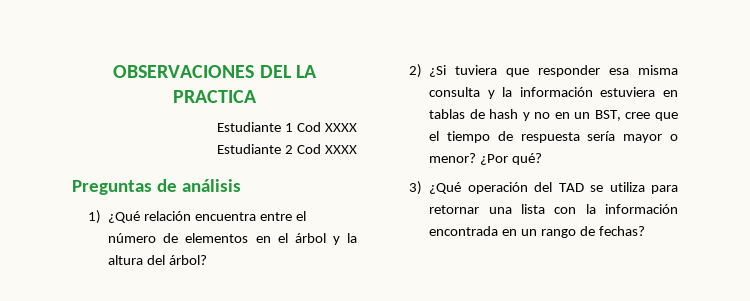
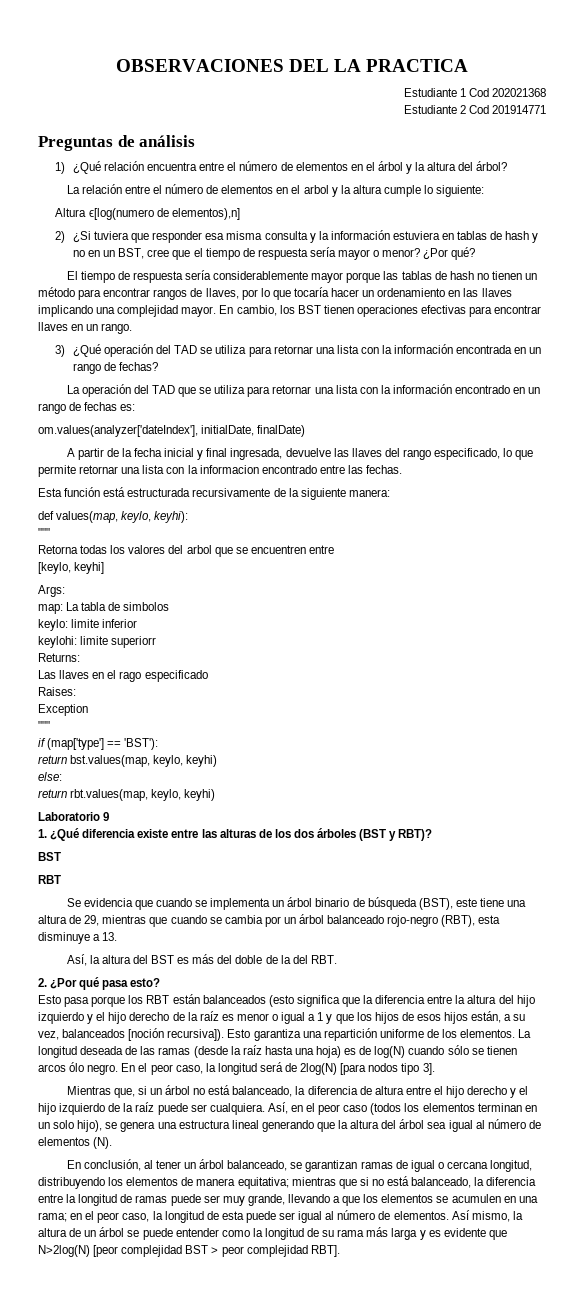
- Estudiante 1 Cod XXXX
+ Estudiante 1 Cod 202021368
- Estudiante 2 Cod XXXX
+ Estudiante 2 Cod 201914771
+ La relación entre el número de elementos en el arbol y la altura cumple lo siguiente:
+ Altura ϵ[log(numero de elementos),n]
+ El tiempo de respuesta sería considerablemente mayor porque las tablas de hash no tienen un método para encontrar rangos de llaves, por lo que tocaría hacer un ordenamiento en las llaves implicando una complejidad mayor. En cambio, los BST tienen operaciones efectivas para encontrar llaves en un rango.
+ La operación del TAD que se utiliza para retornar una lista con la información encontrado en un rango de fechas es:
+ om.values(analyzer['dateIndex'], initialDate, finalDate)
+ A partir de la fecha inicial y final ingresada, devuelve las llaves del rango especificado, lo que permite retornar una lista con la informacion encontrado entre las fechas.
+ Esta función está estructurada recursivamente de la siguiente manera:
+ def values(map, keylo, keyhi):
+ """
+ Retorna todas los valores del arbol que se encuentren entre
+ [keylo, keyhi]
+ Args:
+ map: La tabla de simbolos
+ keylo: limite inferior
+ keylohi: limite superiorr
+ Returns:
+ Las llaves en el rago especificado
+ Raises:
+ Exception
+ """
+ if (map['type'] == 'BST'):
+ return bst.values(map, keylo, keyhi)
+ else:
+ return rbt.values(map, keylo, keyhi)
+ Laboratorio 9
+ 1. ¿Qué diferencia existe entre las alturas de los dos árboles (BST y RBT)?
+ BST
+ RBT
+ Se evidencia que cuando se implementa un árbol binario de búsqueda (BST), este tiene una altura de 29, mientras que cuando se cambia por un árbol balanceado rojo-negro (RBT), esta disminuye a 13.
+ Así, la altura del BST es más del doble de la del RBT.
+ 2. ¿Por qué pasa esto?
+ Esto pasa porque los RBT están balanceados (esto significa que la diferencia entre la altura del hijo izquierdo y el hijo derecho de la raíz es menor o igual a 1 y que los hijos de esos hijos están, a su vez, balanceados [noción recursiva]). Esto garantiza una repartición uniforme de los elementos. La longitud deseada de las ramas (desde la raíz hasta una hoja) es de log(N) cuando sólo se tienen arcos ólo negro. En el peor caso, la longitud será de 2log(N) [para nodos tipo 3].
+ Mientras que, si un árbol no está balanceado, la diferencia de altura entre el hijo derecho y el hijo izquierdo de la raíz puede ser cualquiera. Así, en el peor caso (todos los elementos terminan en un solo hijo), se genera una estructura lineal generando que la altura del árbol sea igual al número de elementos (N).
+ En conclusión, al tener un árbol balanceado, se garantizan ramas de igual o cercana longitud, distribuyendo los elementos de manera equitativa; mientras que si no está balanceado, la diferencia entre la longitud de ramas puede ser muy grande, llevando a que los elementos se acumulen en una rama; en el peor caso, la longitud de esta puede ser igual al número de elementos. Así mismo, la altura de un árbol se puede entender como la longitud de su rama más larga y es evidente que N>2log(N) [peor complejidad BST > peor complejidad RBT].

